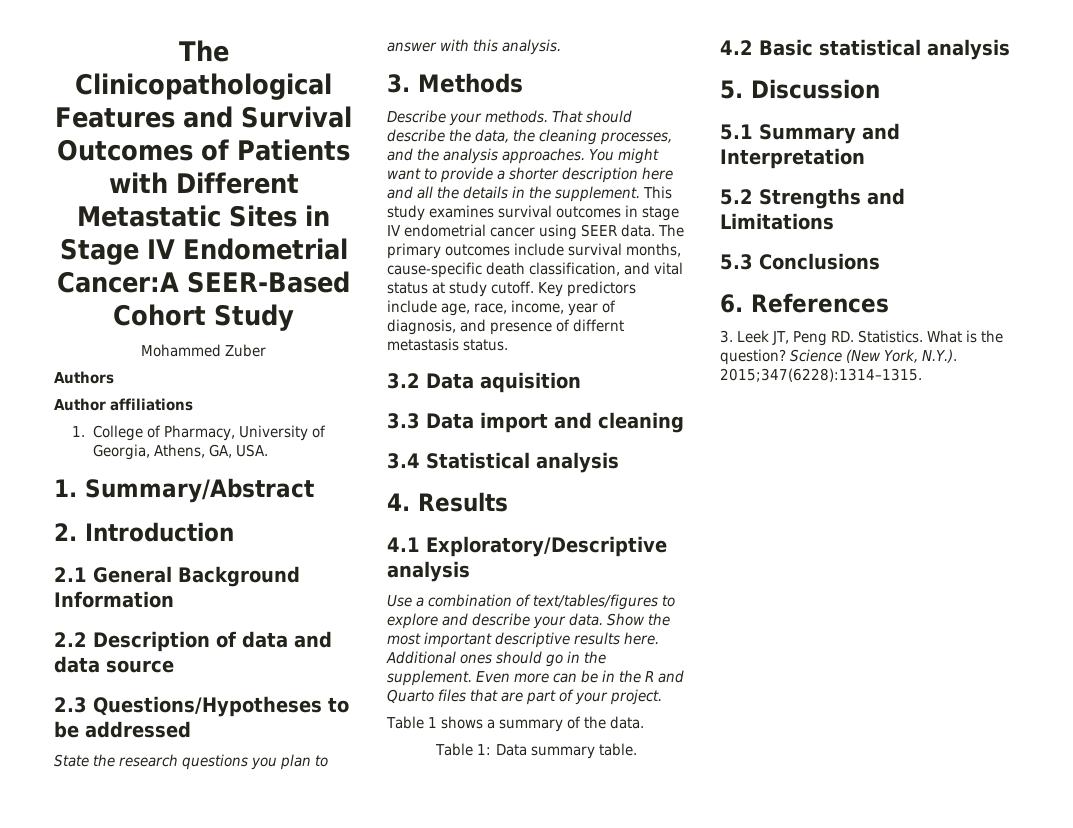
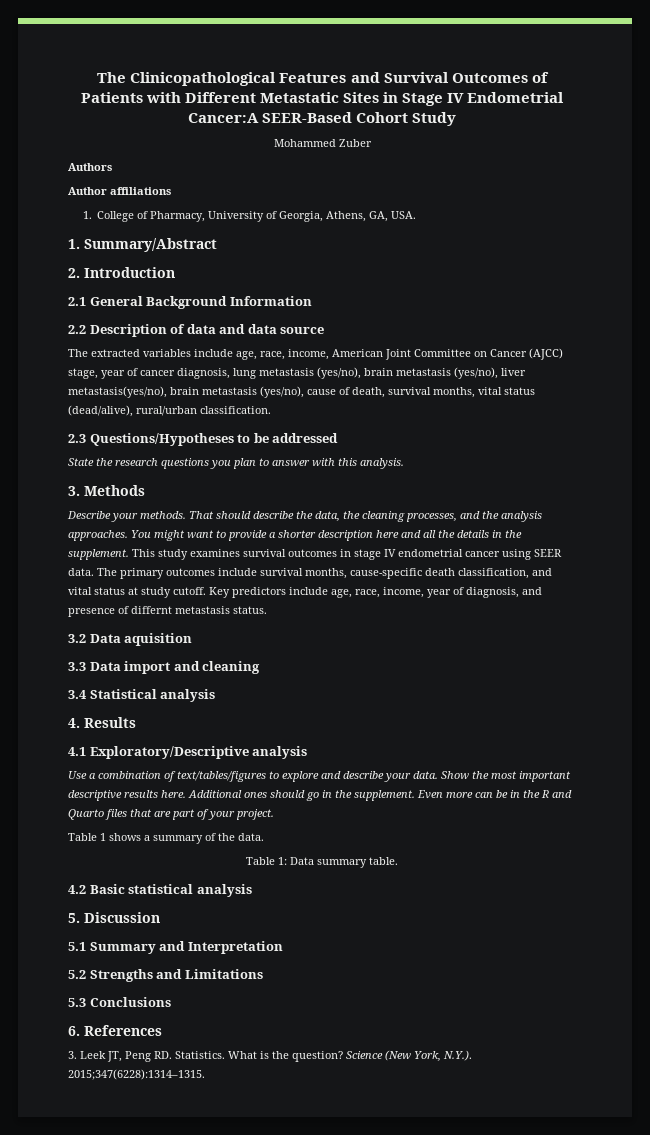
+ The extracted variables include age, race, income, American Joint Committee on Cancer (AJCC) stage, year of cancer diagnosis, lung metastasis (yes/no), brain metastasis (yes/no), liver metastasis(yes/no), brain metastasis (yes/no), cause of death, survival months, vital status (dead/alive), rural/urban classification.

